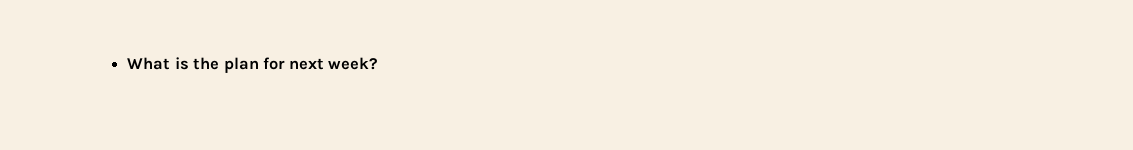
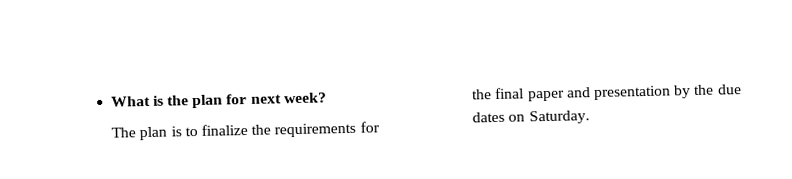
+ The plan is to finalize the requirements for the final paper and presentation by the due dates on Saturday.

